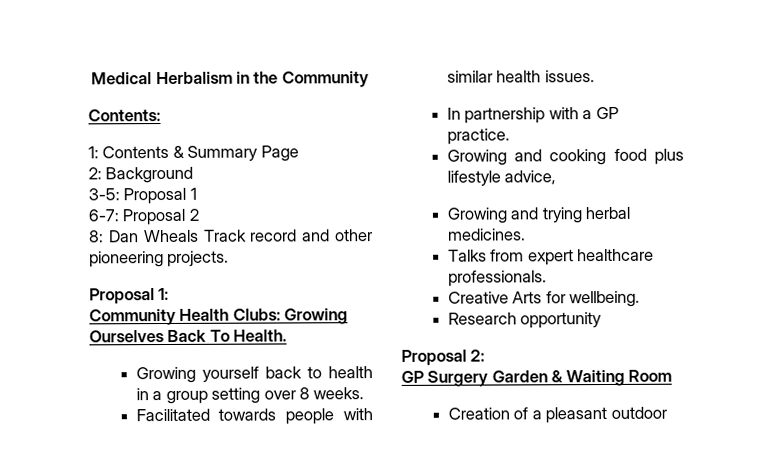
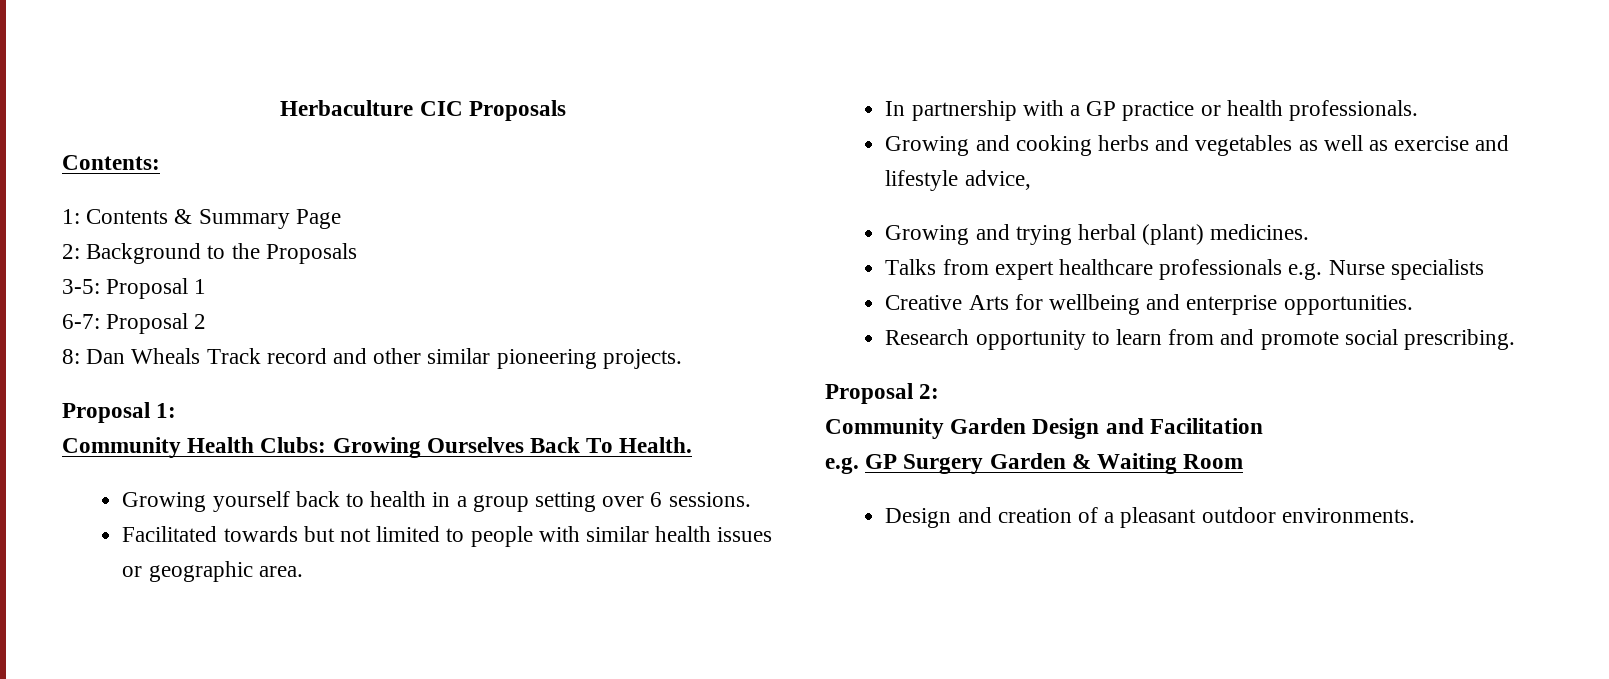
- Medical Herbalism in the Community
+ Herbaculture CIC Proposals
- 2: Background
+ 2: Background to the Proposals
- 8: Dan Wheals Track record and other pioneering projects.
+ 8: Dan Wheals Track record and other similar pioneering projects.
- Growing yourself back to health in a group setting over 8 weeks.
+ Growing yourself back to health in a group setting over 6 sessions.
- Facilitated towards people with similar health issues.
+ Facilitated towards but not limited to people with similar health issues or geographic area.
- In partnership with a GP practice.
+ In partnership with a GP practice or health professionals.
- Growing and cooking food plus lifestyle advice,
+ Growing and cooking herbs and vegetables as well as exercise and lifestyle advice,
- Growing and trying herbal medicines.
+ Growing and trying herbal (plant) medicines.
- Talks from expert healthcare professionals.
+ Talks from expert healthcare professionals e.g. Nurse specialists
- Creative Arts for wellbeing.
- Research opportunity
+ Creative Arts for wellbeing and enterprise opportunities.
+ Research opportunity to learn from and promote social prescribing.
  Proposal 2:
- GP Surgery Garden & Waiting Room
+ Community Garden Design and Facilitation
+ e.g. GP Surgery Garden & Waiting Room
- Creation of a pleasant outdoor
+ Design and creation of a pleasant outdoor environments.

